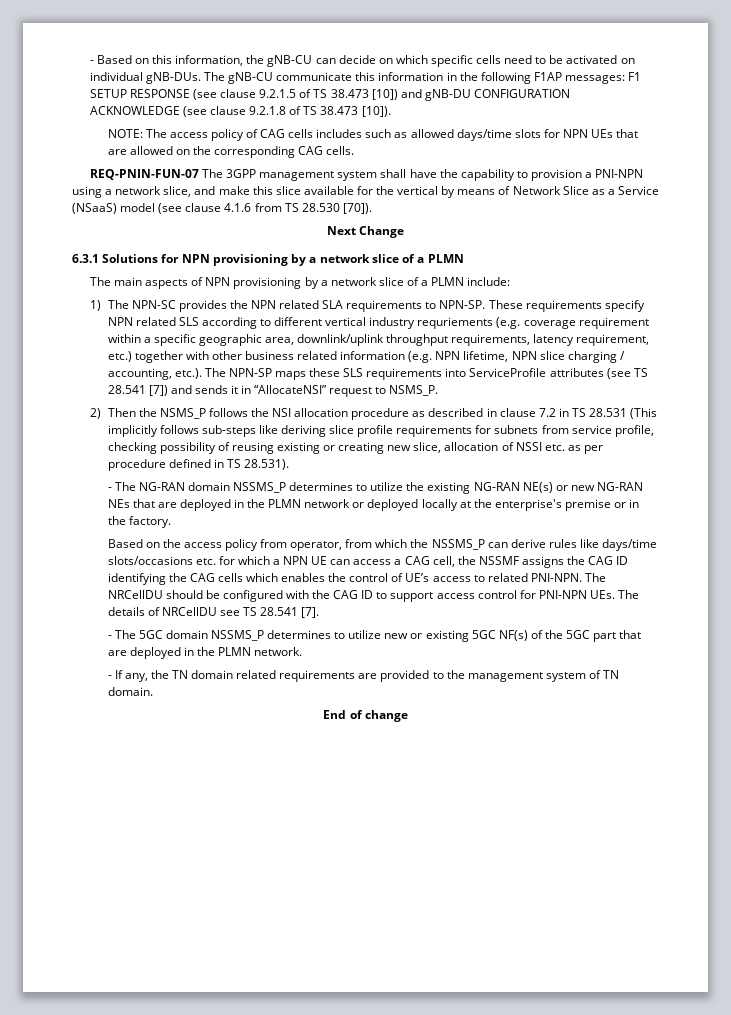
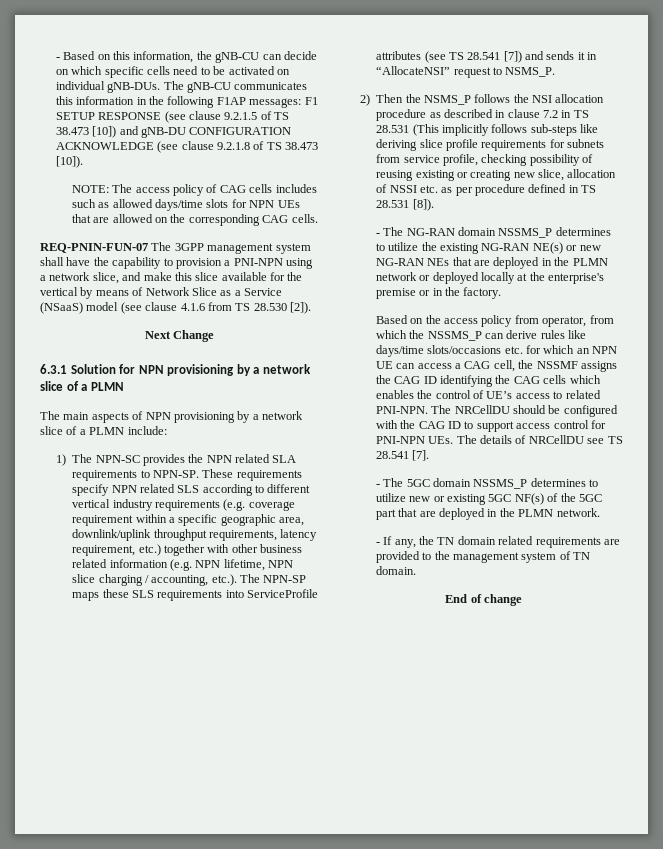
- The gNB-CU communicate this information in the following F1AP messages: F1 SETUP RESPONSE (see clause 9.2.1.5 of TS 38.473 [10]) and gNB-DU CONFIGURATION ACKNOWLEDGE (see clause 9.2.1.8 of TS 38.473 [10]).
+ The gNB-CU communicates this information in the following F1AP messages: F1 SETUP RESPONSE (see clause 9.2.1.5 of TS 38.473 [10]) and gNB-DU CONFIGURATION ACKNOWLEDGE (see clause 9.2.1.8 of TS 38.473 [10]).
- REQ-PNIN-FUN-07 The 3GPP management system shall have the capability to provision a PNI-NPN using a network slice, and make this slice available for the vertical by means of Network Slice as a Service (NSaaS) model (see clause 4.1.6 from TS 28.530 [70]).
+ REQ-PNIN-FUN-07 The 3GPP management system shall have the capability to provision a PNI-NPN using a network slice, and make this slice available for the vertical by means of Network Slice as a Service (NSaaS) model (see clause 4.1.6 from TS 28.530 [2]).
- 6.3.1 Solutions for NPN provisioning by a network slice of a PLMN
+ 6.3.1 Solution for NPN provisioning by a network slice of a PLMN
- These requirements specify NPN related SLS according to different vertical industry requriements (e.g. coverage requirement within a specific geographic area, downlink/uplink throughput requirements, latency requirement, etc.) together with other business related information (e.g. NPN lifetime, NPN slice charging / accounting, etc.). The NPN-SP maps these SLS requirements into ServiceProfile attributes (see TS 28.541 [7]) and sends it in “AllocateNSI” request to NSMS_P.
+ These requirements specify NPN related SLS according to different vertical industry requirements (e.g. coverage requirement within a specific geographic area, downlink/uplink throughput requirements, latency requirement, etc.) together with other business related information (e.g. NPN lifetime, NPN slice charging / accounting, etc.). The NPN-SP maps these SLS requirements into ServiceProfile attributes (see TS 28.541 [7]) and sends it in “AllocateNSI” request to NSMS_P.
- 2) Then the NSMS_P follows the NSI allocation procedure as described in clause 7.2 in TS 28.531 (This implicitly follows sub-steps like deriving slice profile requirements for subnets from service profile, checking possibility of reusing existing or creating new slice, allocation of NSSI etc. as per procedure defined in TS 28.531).
+ 2) Then the NSMS_P follows the NSI allocation procedure as described in clause 7.2 in TS 28.531 (This implicitly follows sub-steps like deriving slice profile requirements for subnets from service profile, checking possibility of reusing existing or creating new slice, allocation of NSSI etc. as per procedure defined in TS 28.531 [8]).
- Based on the access policy from operator, from which the NSSMS_P can derive rules like days/time slots/occasions etc. for which a NPN UE can access a CAG cell, the NSSMF assigns the CAG ID identifying the CAG cells which enables the control of UE’s access to related PNI-NPN.
+ Based on the access policy from operator, from which the NSSMS_P can derive rules like days/time slots/occasions etc. for which an NPN UE can access a CAG cell, the NSSMF assigns the CAG ID identifying the CAG cells which enables the control of UE’s access to related PNI-NPN.

